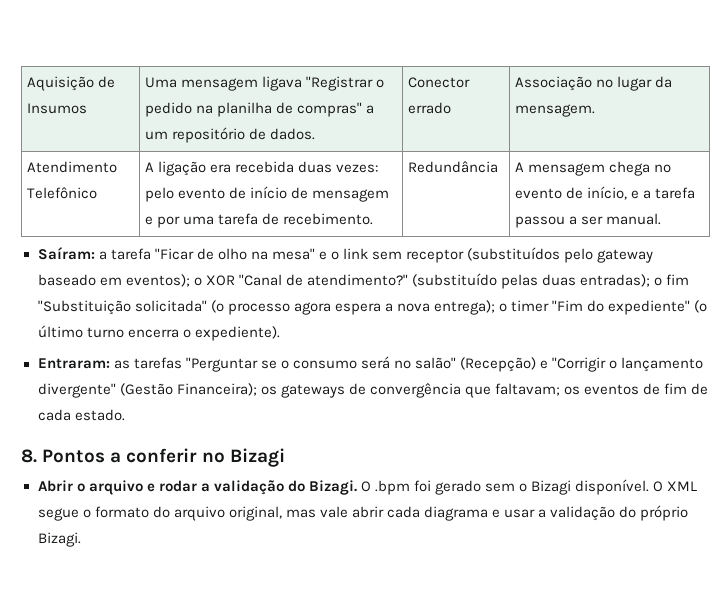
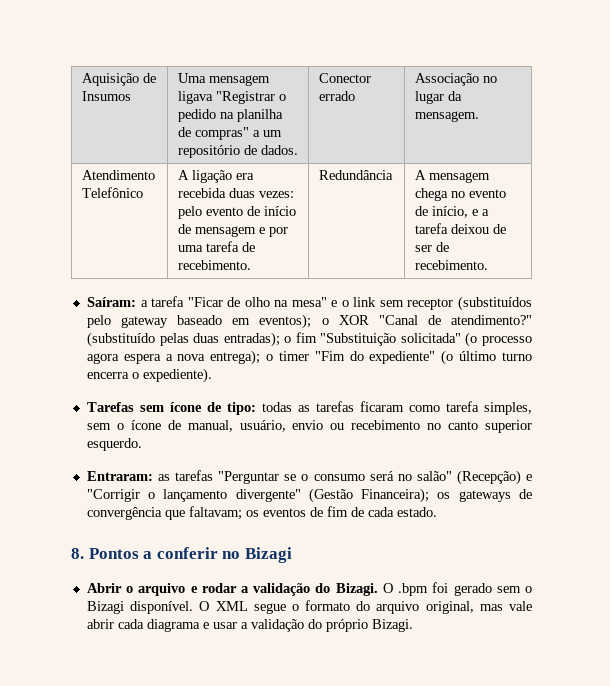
- Atendimento Telefônico | A ligação era recebida duas vezes: pelo evento de início de mensagem e por uma tarefa de recebimento. | Redundância | A mensagem chega no evento de início, e a tarefa passou a ser manual.
+ Atendimento Telefônico | A ligação era recebida duas vezes: pelo evento de início de mensagem e por uma tarefa de recebimento. | Redundância | A mensagem chega no evento de início, e a tarefa deixou de ser de recebimento.
+ Tarefas sem ícone de tipo: todas as tarefas ficaram como tarefa simples, sem o ícone de manual, usuário, envio ou recebimento no canto superior esquerdo.

